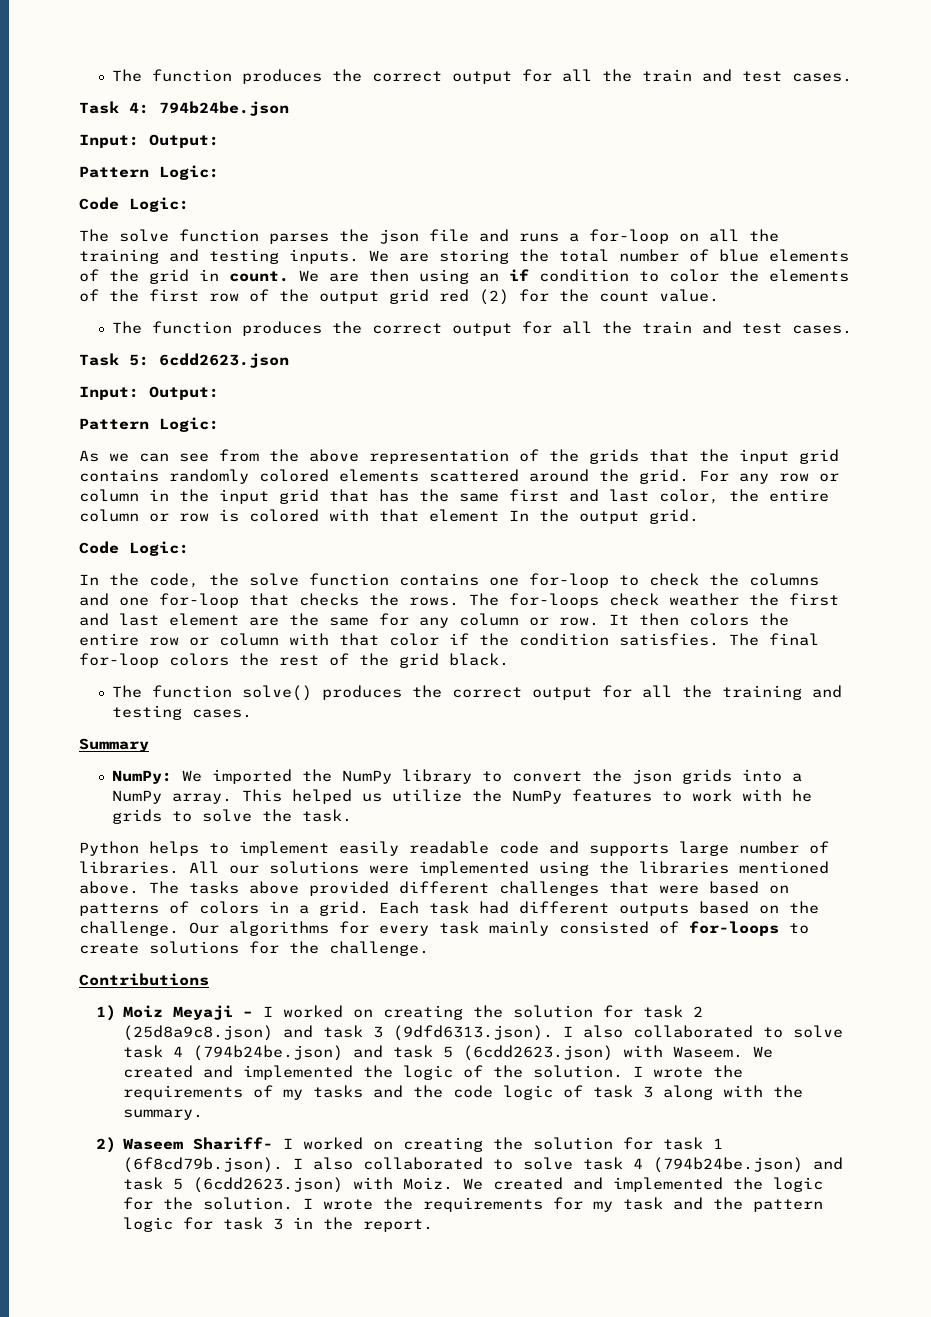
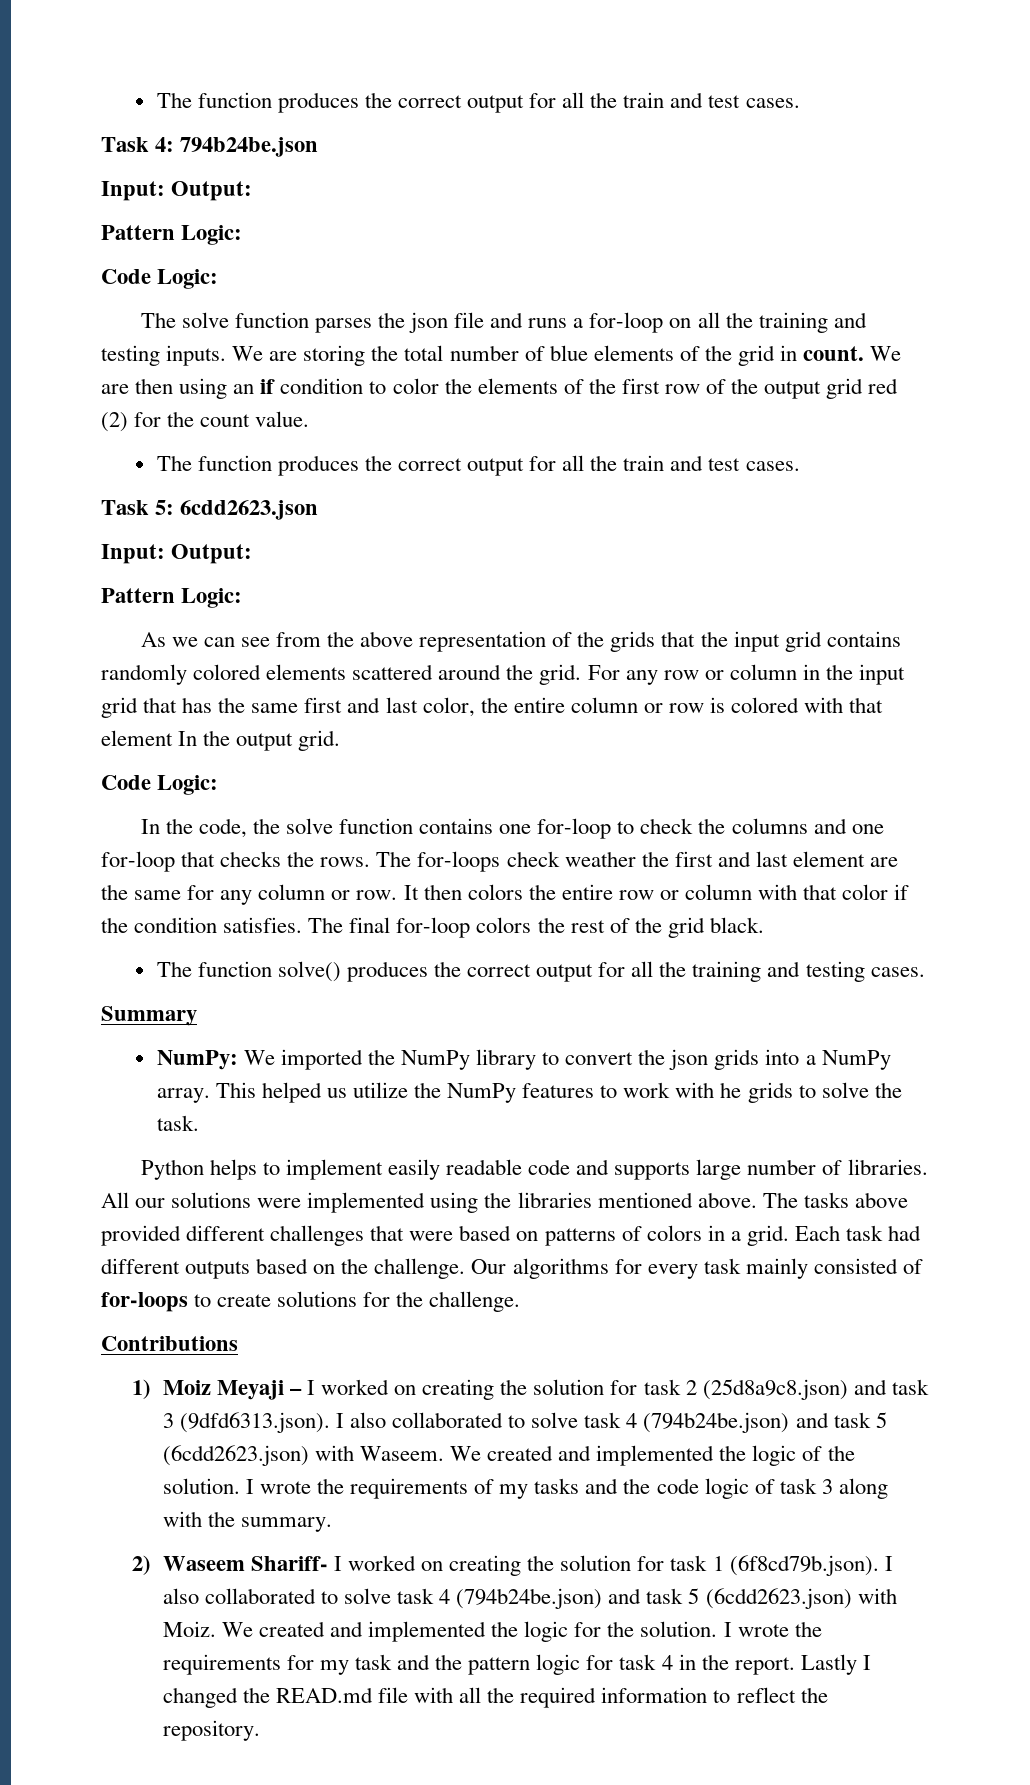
- I wrote the requirements for my task and the pattern logic for task 3 in the report.
+ I wrote the requirements for my task and the pattern logic for task 4 in the report.
+ Lastly I changed the READ.md file with all the required information to reflect the repository.

